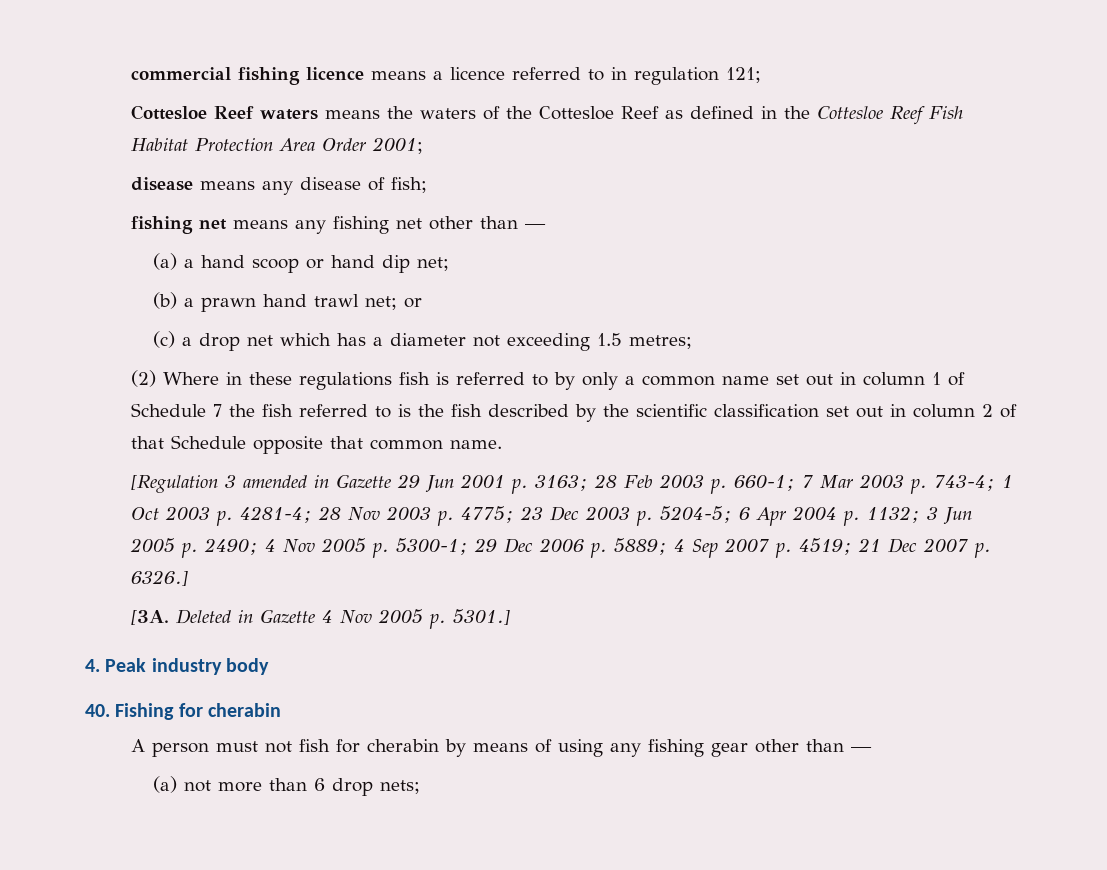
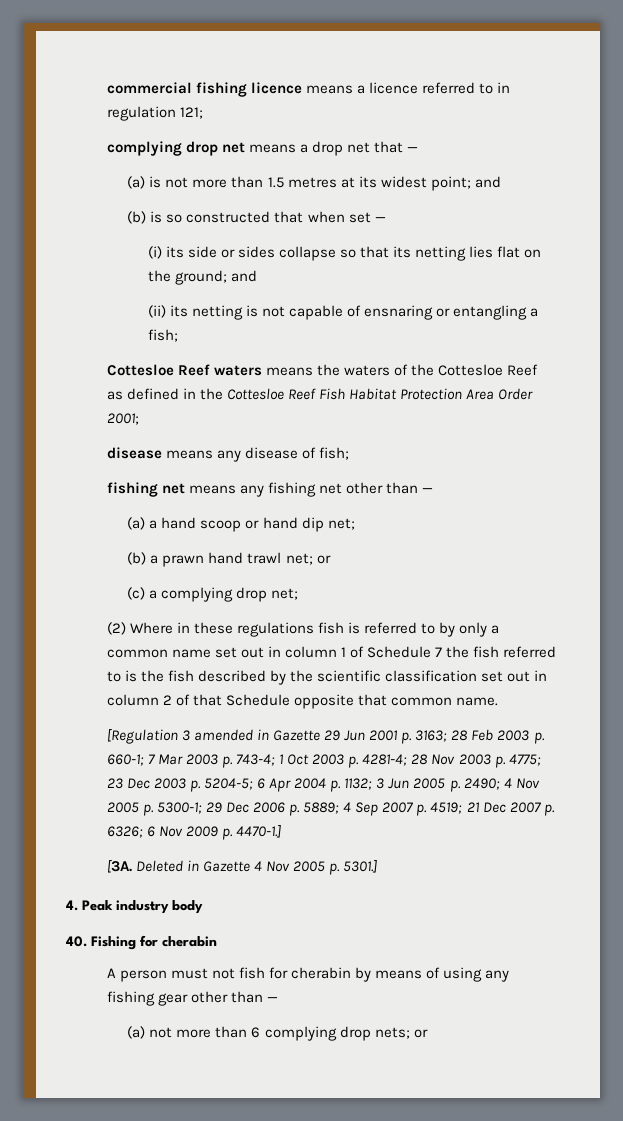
+ complying drop net means a drop net that —
+ (a) is not more than 1.5 metres at its widest point; and
+ (b) is so constructed that when set —
+ (i) its side or sides collapse so that its netting lies flat on the ground; and
+ (ii) its netting is not capable of ensnaring or entangling a fish;
- (c) a drop net which has a diameter not exceeding 1.5 metres;
+ (c) a complying drop net;
- 21 Dec 2007 p. 6326.]
+ 21 Dec 2007 p. 6326; 6 Nov 2009 p. 4470-1.]
- (a) not more than 6 drop nets;
+ (a) not more than 6 complying drop nets; or

